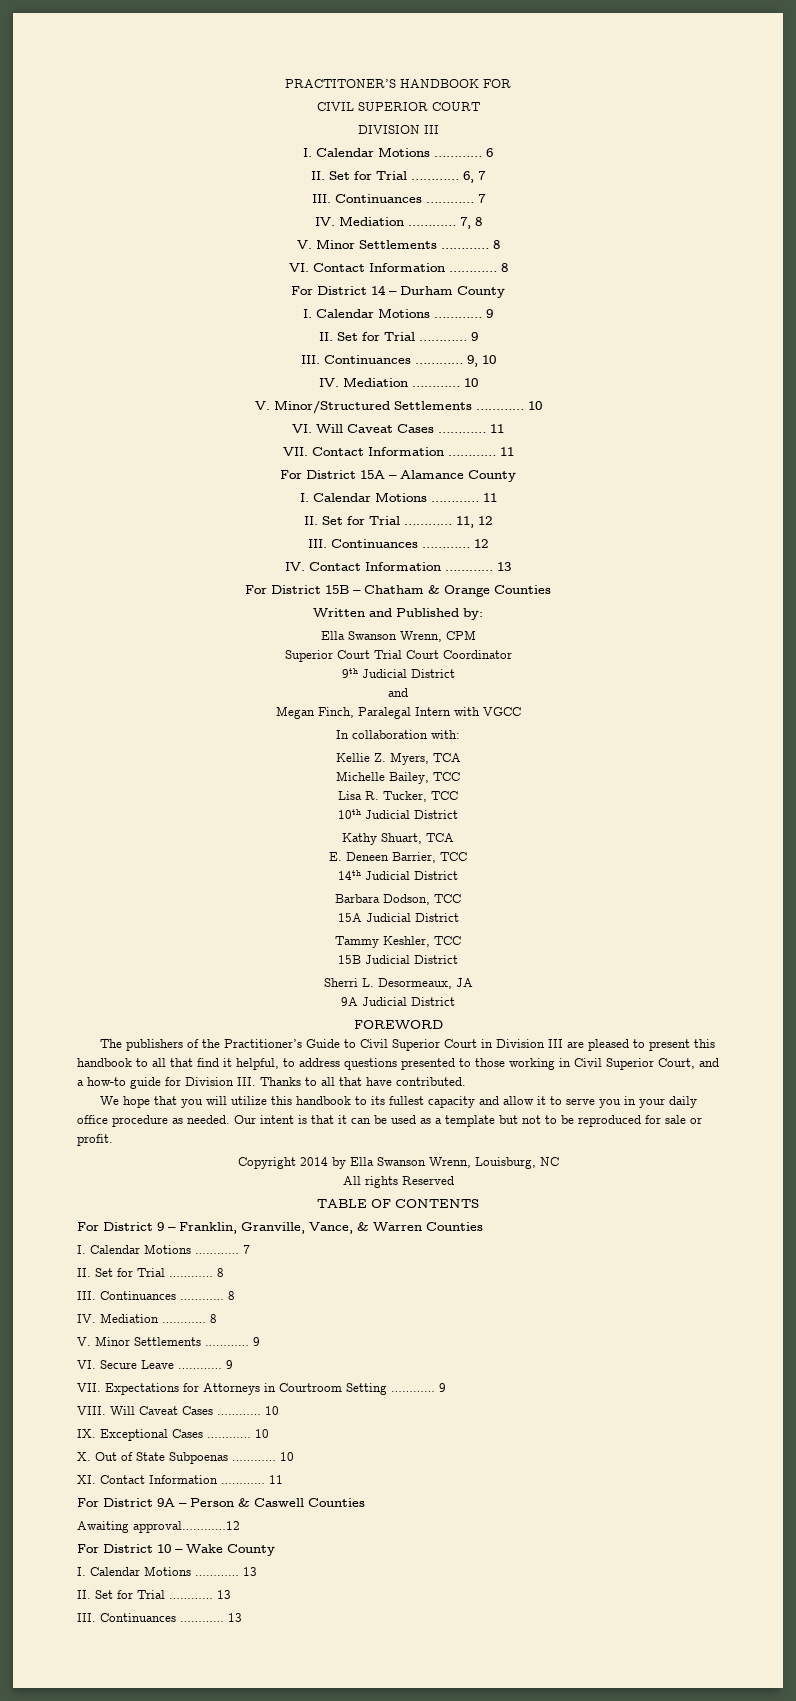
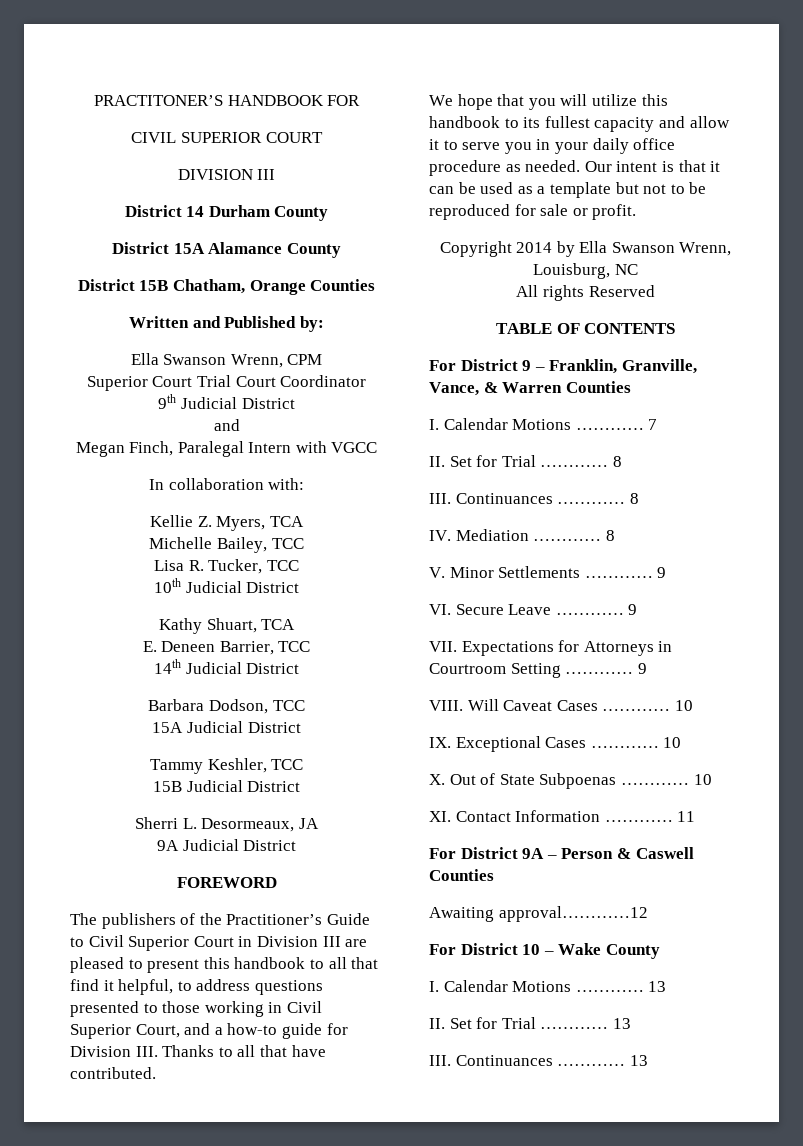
- I. Calendar Motions ………… 6
- II. Set for Trial ………… 6, 7
- III. Continuances ………… 7
- IV. Mediation ………… 7, 8
- V. Minor Settlements ………… 8
- VI. Contact Information ………… 8
- For District 14 – Durham County
+ District 14 Durham County
- I. Calendar Motions ………… 9
- II. Set for Trial ………… 9
- III. Continuances ………… 9, 10
- IV. Mediation ………… 10
- V. Minor/Structured Settlements ………… 10
- VI. Will Caveat Cases ………… 11
- VII. Contact Information ………… 11
- For District 15A – Alamance County
+ District 15A Alamance County
- I. Calendar Motions ………… 11
- II. Set for Trial ………… 11, 12
- III. Continuances ………… 12
- IV. Contact Information ………… 13
- For District 15B – Chatham & Orange Counties
+ District 15B Chatham, Orange Counties

